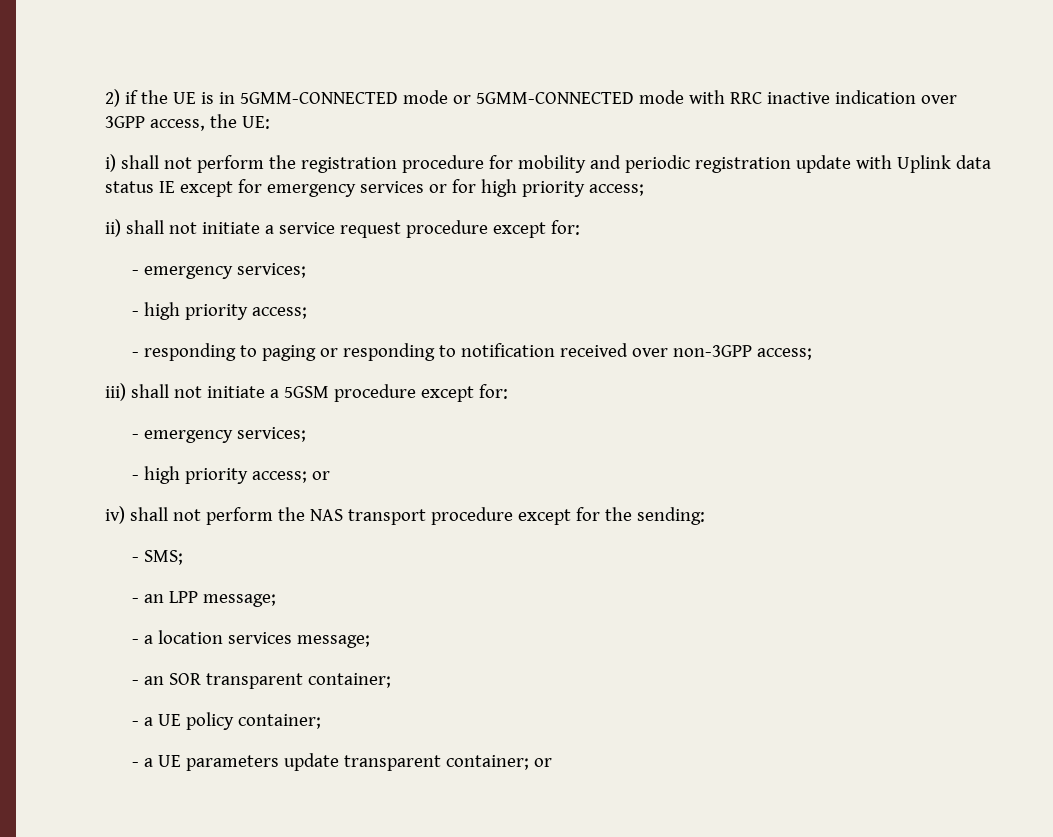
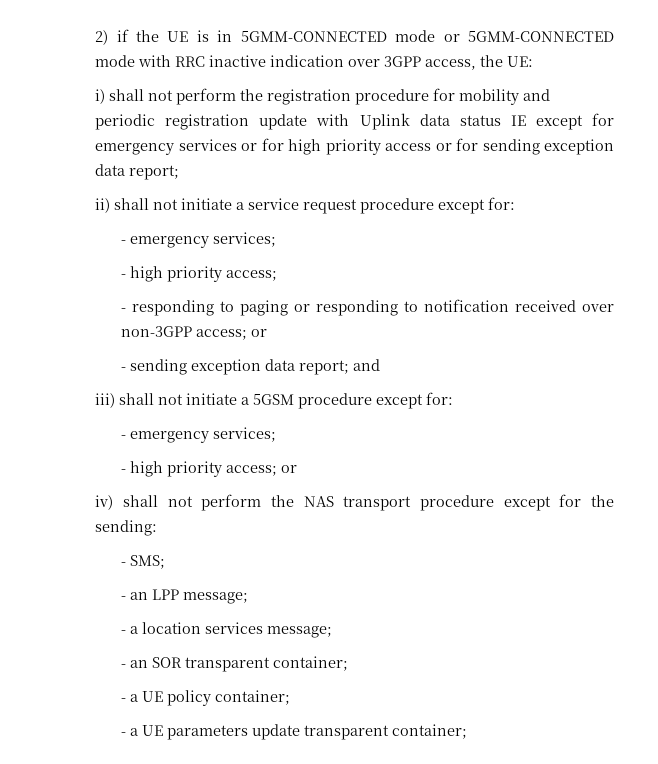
- i) shall not perform the registration procedure for mobility and periodic registration update with Uplink data status IE except for emergency services or for high priority access;
+ i) shall not perform the registration procedure for mobility and periodic registration update with Uplink data status IE except for emergency services or for high priority access or for sending exception data report;
- - responding to paging or responding to notification received over non-3GPP access;
+ - responding to paging or responding to notification received over non-3GPP access; or
+ - sending exception data report; and
- - a UE parameters update transparent container; or
+ - a UE parameters update transparent container;

